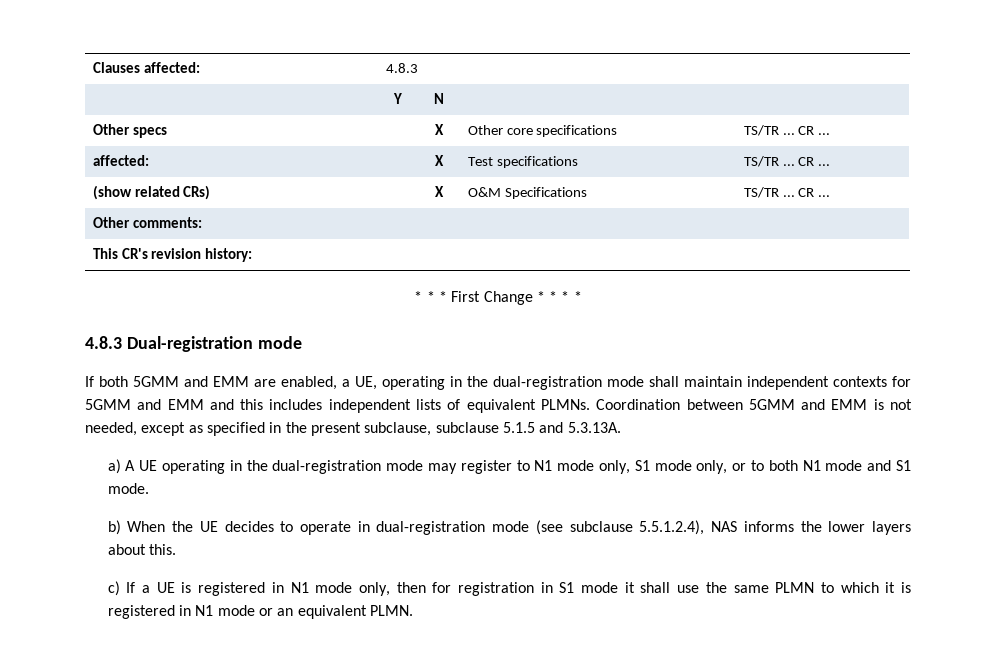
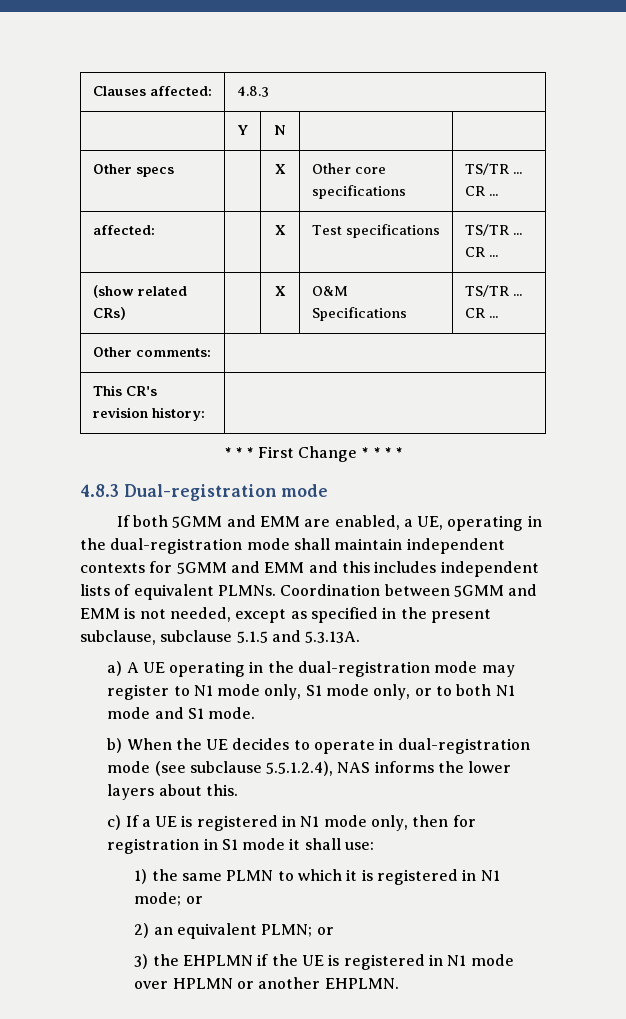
- c) If a UE is registered in N1 mode only, then for registration in S1 mode it shall use the same PLMN to which it is registered in N1 mode or an equivalent PLMN.
+ c) If a UE is registered in N1 mode only, then for registration in S1 mode it shall use:
+ 1) the same PLMN to which it is registered in N1 mode; or
+ 2) an equivalent PLMN; or
+ 3) the EHPLMN if the UE is registered in N1 mode over HPLMN or another EHPLMN.

